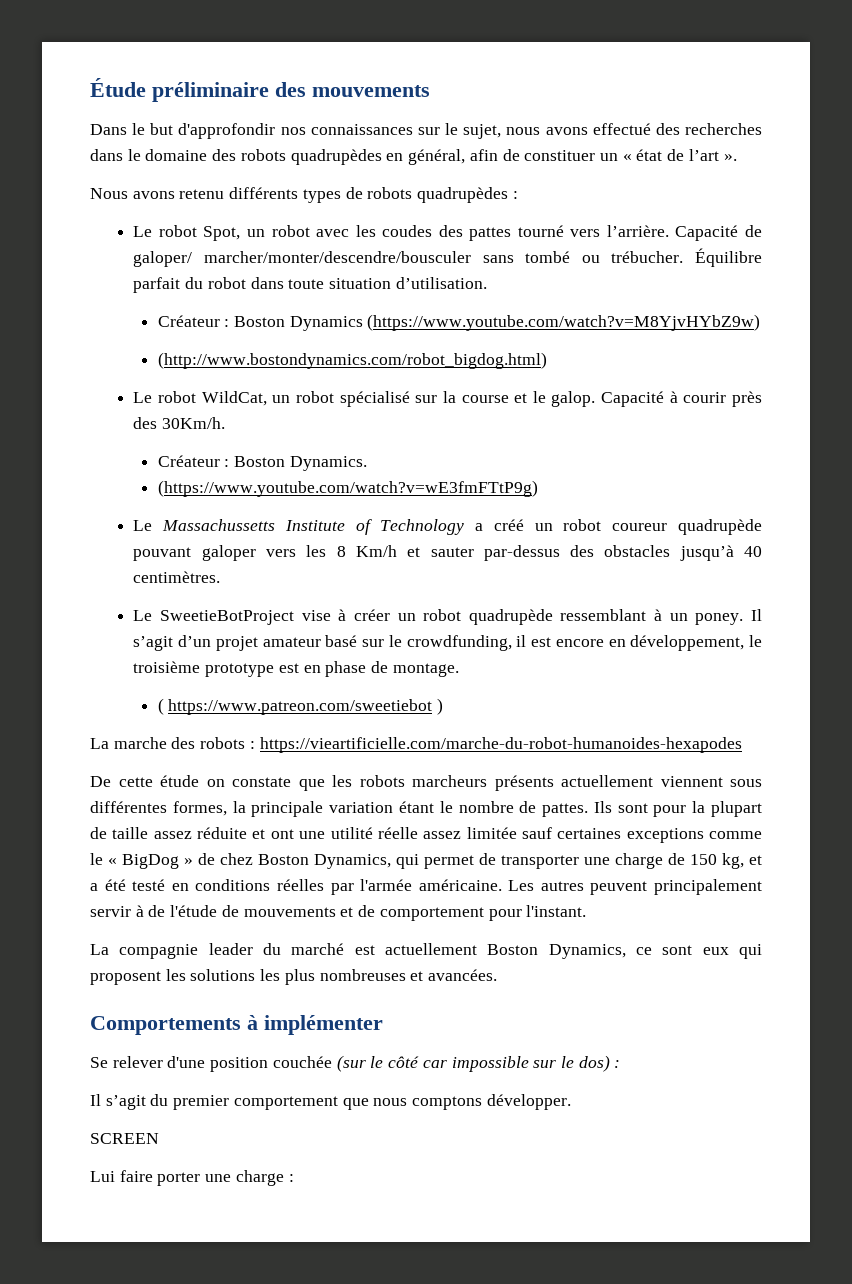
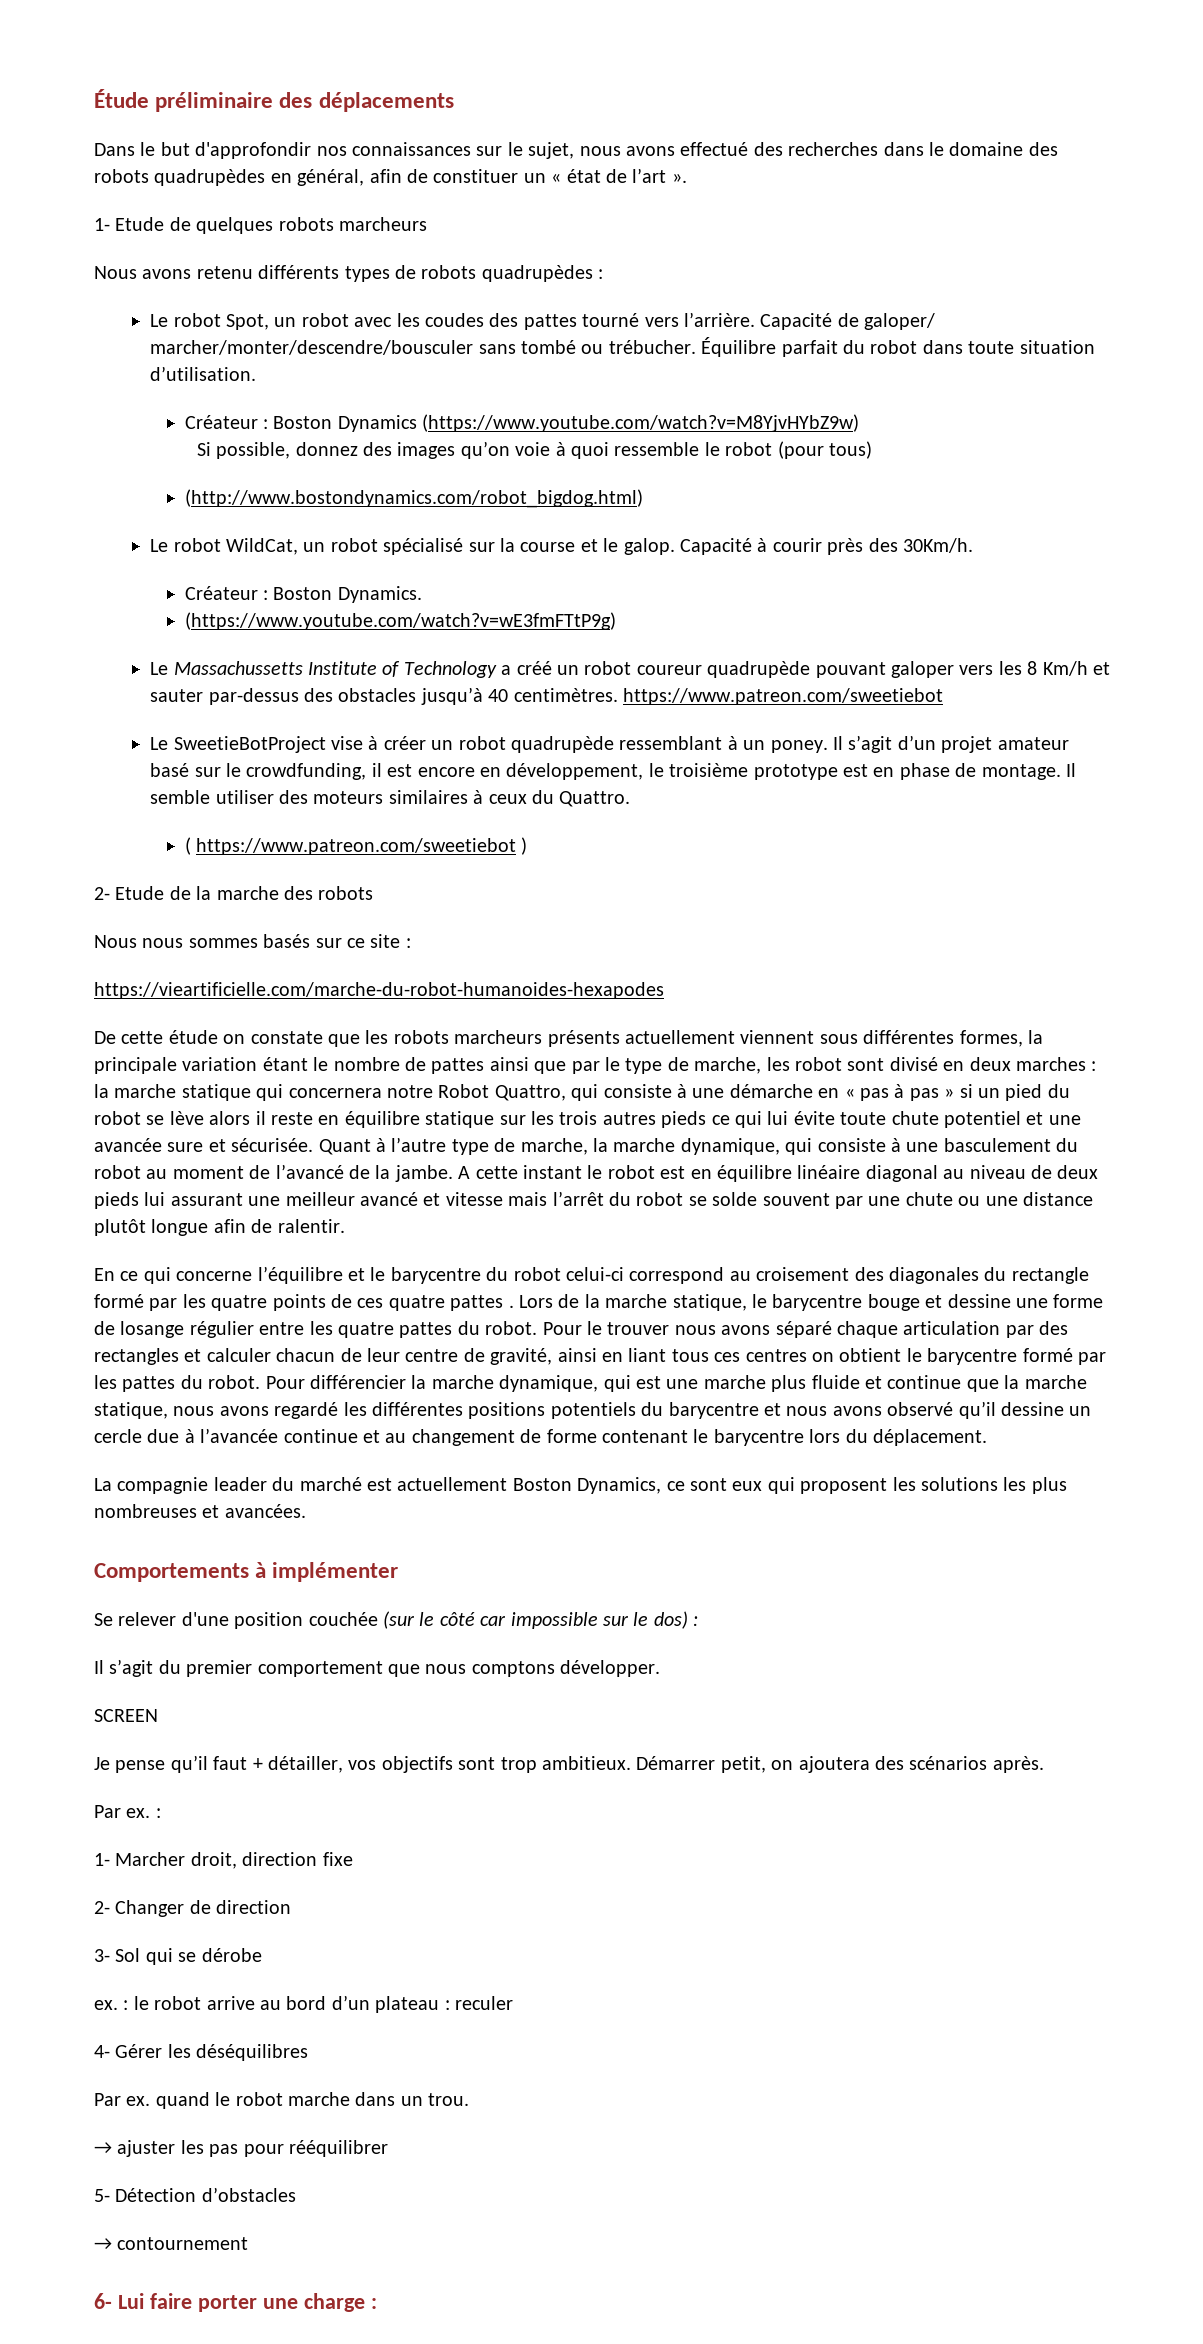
- Étude préliminaire des mouvements
+ Étude préliminaire des déplacements
+ 1- Etude de quelques robots marcheurs
+ Si possible, donnez des images qu’on voie à quoi ressemble le robot (pour tous)
- Le Massachussetts Institute of Technology a créé un robot coureur quadrupède pouvant galoper vers les 8 Km/h et sauter par-dessus des obstacles jusqu’à 40 centimètres.
+ Le Massachussetts Institute of Technology a créé un robot coureur quadrupède pouvant galoper vers les 8 Km/h et sauter par-dessus des obstacles jusqu’à 40 centimètres. https://www.patreon.com/sweetiebot
+ Il semble utiliser des moteurs similaires à ceux du Quattro.
- La marche des robots : https://vieartificielle.com/marche-du-robot-humanoides-hexapodes
+ 2- Etude de la marche des robots
+ Nous nous sommes basés sur ce site :
+ https://vieartificielle.com/marche-du-robot-humanoides-hexapodes
- De cette étude on constate que les robots marcheurs présents actuellement viennent sous différentes formes, la principale variation étant le nombre de pattes. Ils sont pour la plupart de taille assez réduite et ont une utilité réelle assez limitée sauf certaines exceptions comme le « BigDog » de chez Boston Dynamics, qui permet de transporter une charge de 150 kg, et a été testé en conditions réelles par l'armée américaine. Les autres peuvent principalement servir à de l'étude de mouvements et de comportement pour l'instant.
+ De cette étude on constate que les robots marcheurs présents actuellement viennent sous différentes formes, la principale variation étant le nombre de pattes ainsi que par le type de marche, les robot sont divisé en deux marches : la marche statique qui concernera notre Robot Quattro, qui consiste à une démarche en « pas à pas » si un pied du robot se lève alors il reste en équilibre statique sur les trois autres pieds ce qui lui évite toute chute potentiel et une avancée sure et sécurisée. Quant à l’autre type de marche, la marche dynamique, qui consiste à une basculement du robot au moment de l’avancé de la jambe. A cette instant le robot est en équilibre linéaire diagonal au niveau de deux pieds lui assurant une meilleur avancé et vitesse mais l’arrêt du robot se solde souvent par une chute ou une distance plutôt longue afin de ralentir.
+ En ce qui concerne l’équilibre et le barycentre du robot celui-ci correspond au croisement des diagonales du rectangle formé par les quatre points de ces quatre pattes . Lors de la marche statique, le barycentre bouge et dessine une forme de losange régulier entre les quatre pattes du robot. Pour le trouver nous avons séparé chaque articulation par des rectangles et calculer chacun de leur centre de gravité, ainsi en liant tous ces centres on obtient le barycentre formé par les pattes du robot. Pour différencier la marche dynamique, qui est une marche plus fluide et continue que la marche statique, nous avons regardé les différentes positions potentiels du barycentre et nous avons observé qu’il dessine un cercle due à l’avancée continue et au changement de forme contenant le barycentre lors du déplacement.
- Lui faire porter une charge :
+ Je pense qu’il faut + détailler, vos objectifs sont trop ambitieux. Démarrer petit, on ajoutera des scénarios après.
+ Par ex. :
+ 1- Marcher droit, direction fixe
+ 2- Changer de direction
+ 3- Sol qui se dérobe
+ ex. : le robot arrive au bord d’un plateau : reculer
+ 4- Gérer les déséquilibres
+ Par ex. quand le robot marche dans un trou.
+ → ajuster les pas pour rééquilibrer
+ 5- Détection d’obstacles
+ → contournement
+ 6- Lui faire porter une charge :

